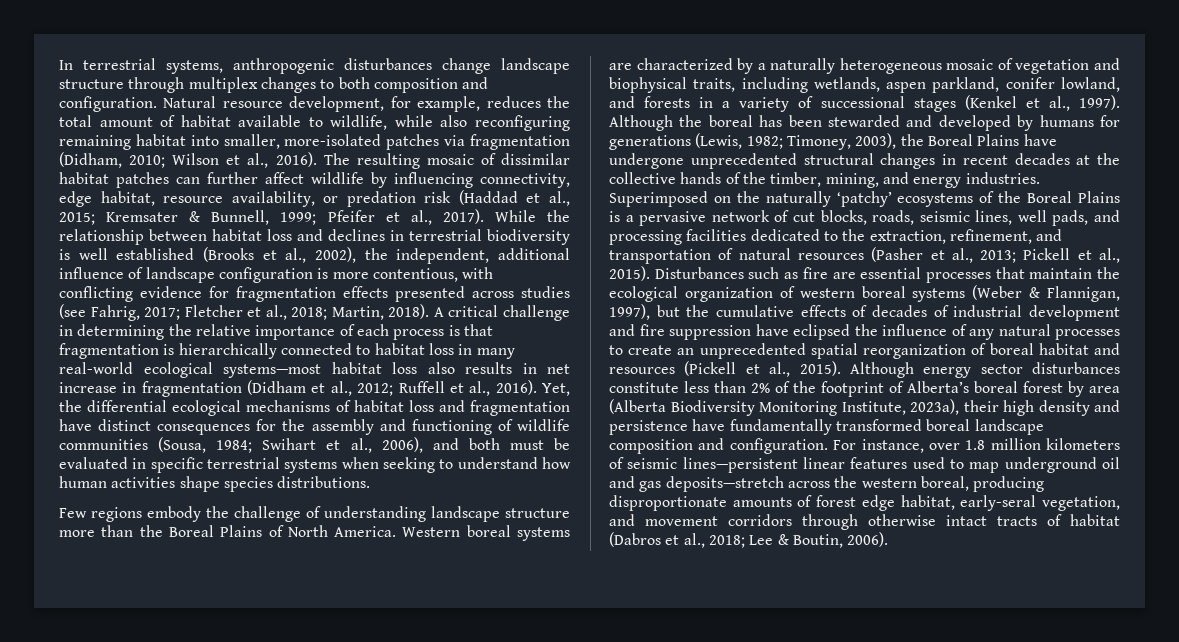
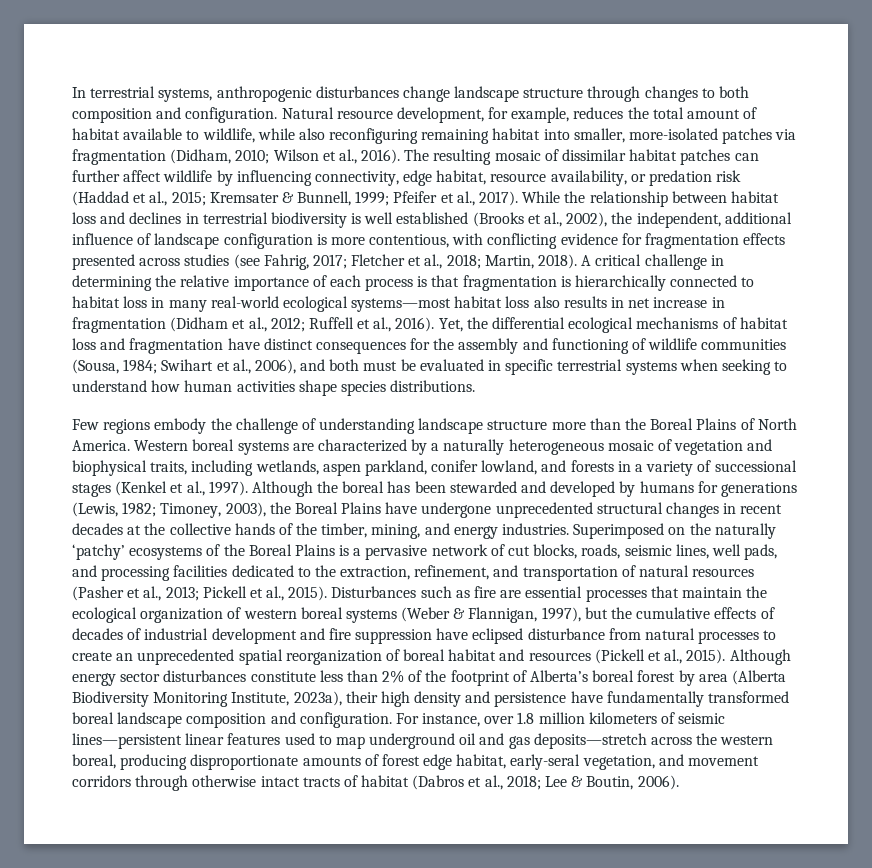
- In terrestrial systems, anthropogenic disturbances change landscape structure through multiplex changes to both composition and configuration.
+ In terrestrial systems, anthropogenic disturbances change landscape structure through changes to both composition and configuration.
- Disturbances such as fire are essential processes that maintain the ecological organization of western boreal systems (Weber & Flannigan, 1997), but the cumulative effects of decades of industrial development and fire suppression have eclipsed the influence of any natural processes to create an unprecedented spatial reorganization of boreal habitat and resources (Pickell et al., 2015).
+ Disturbances such as fire are essential processes that maintain the ecological organization of western boreal systems (Weber & Flannigan, 1997), but the cumulative effects of decades of industrial development and fire suppression have eclipsed disturbance from natural processes to create an unprecedented spatial reorganization of boreal habitat and resources (Pickell et al., 2015).

